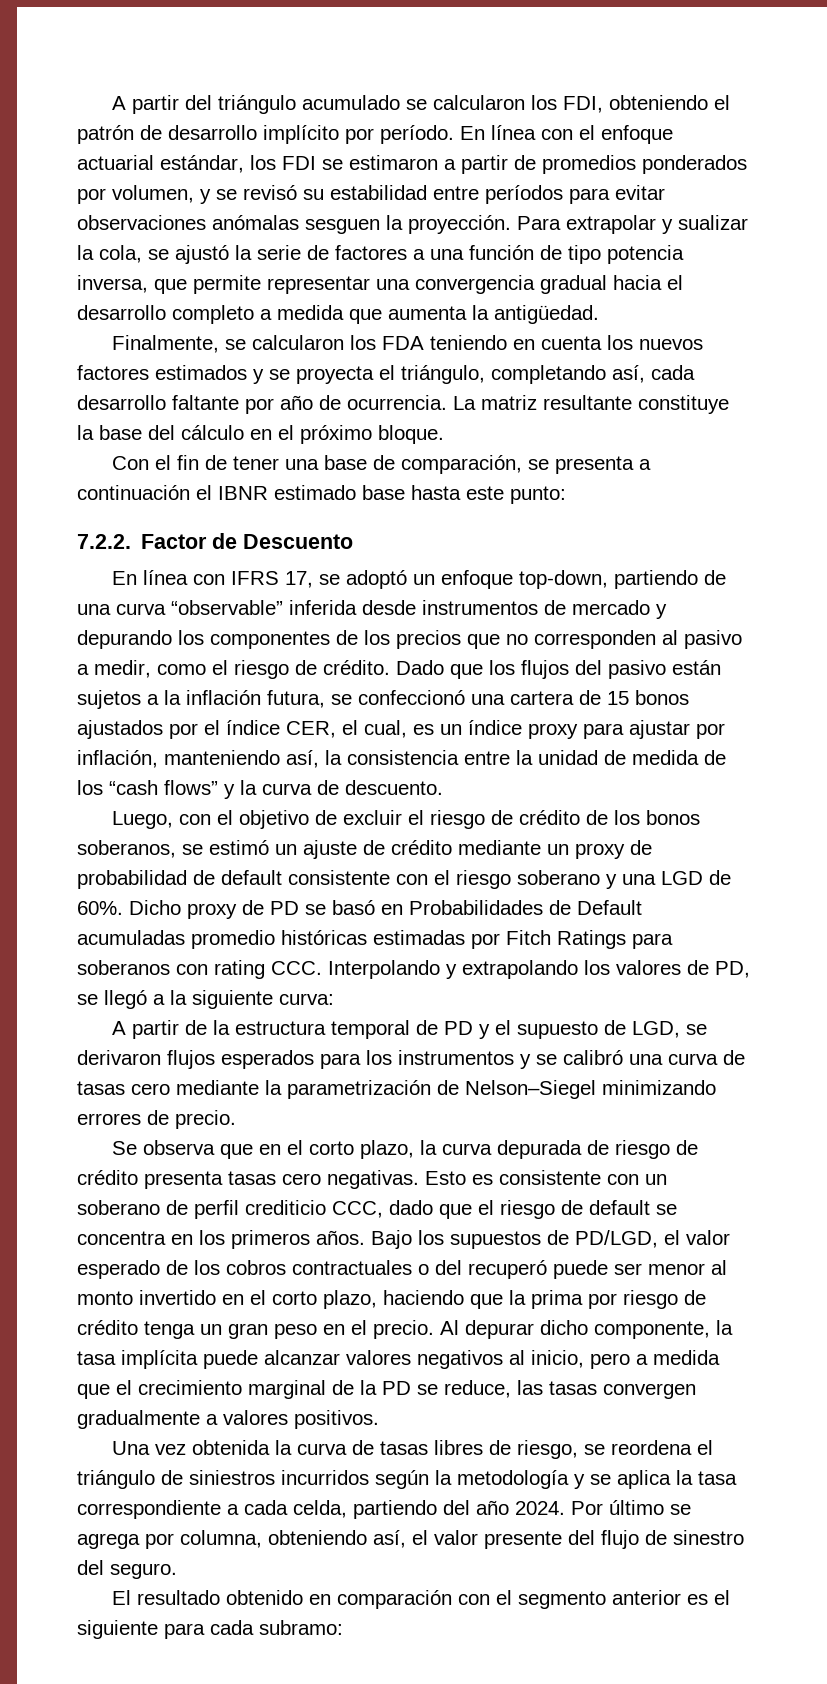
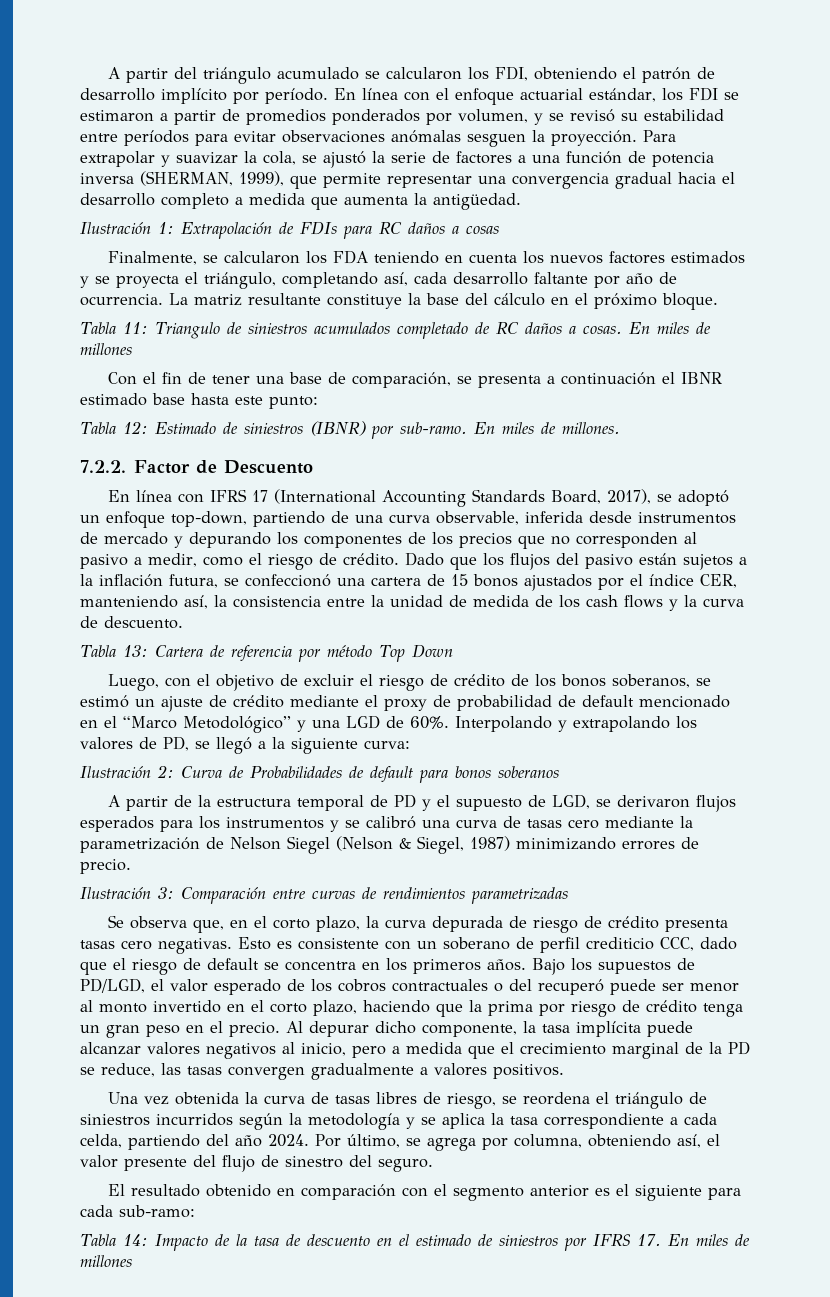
- Para extrapolar y sualizar la cola, se ajustó la serie de factores a una función de tipo potencia inversa, que permite representar una convergencia gradual hacia el desarrollo completo a medida que aumenta la antigüedad.
+ Para extrapolar y suavizar la cola, se ajustó la serie de factores a una función de potencia inversa (SHERMAN, 1999), que permite representar una convergencia gradual hacia el desarrollo completo a medida que aumenta la antigüedad.
+ Ilustración 1: Extrapolación de FDIs para RC daños a cosas
+ Tabla 11: Triangulo de siniestros acumulados completado de RC daños a cosas. En miles de millones
+ Tabla 12: Estimado de siniestros (IBNR) por sub-ramo. En miles de millones.
- En línea con IFRS 17, se adoptó un enfoque top-down, partiendo de una curva “observable” inferida desde instrumentos de mercado y depurando los componentes de los precios que no corresponden al pasivo a medir, como el riesgo de crédito.
+ En línea con IFRS 17 (International Accounting Standards Board, 2017), se adoptó un enfoque top-down, partiendo de una curva observable, inferida desde instrumentos de mercado y depurando los componentes de los precios que no corresponden al pasivo a medir, como el riesgo de crédito.
- Dado que los flujos del pasivo están sujetos a la inflación futura, se confeccionó una cartera de 15 bonos ajustados por el índice CER, el cual, es un índice proxy para ajustar por inflación, manteniendo así, la consistencia entre la unidad de medida de los “cash flows” y la curva de descuento.
+ Dado que los flujos del pasivo están sujetos a la inflación futura, se confeccionó una cartera de 15 bonos ajustados por el índice CER, manteniendo así, la consistencia entre la unidad de medida de los cash flows y la curva de descuento.
+ Tabla 13: Cartera de referencia por método Top Down
- Luego, con el objetivo de excluir el riesgo de crédito de los bonos soberanos, se estimó un ajuste de crédito mediante un proxy de probabilidad de default consistente con el riesgo soberano y una LGD de 60%.
+ Luego, con el objetivo de excluir el riesgo de crédito de los bonos soberanos, se estimó un ajuste de crédito mediante el proxy de probabilidad de default mencionado en el “Marco Metodológico” y una LGD de 60%.
- Dicho proxy de PD se basó en Probabilidades de Default acumuladas promedio históricas estimadas por Fitch Ratings para soberanos con rating CCC. Interpolando y extrapolando los valores de PD, se llegó a la siguiente curva:
+ Interpolando y extrapolando los valores de PD, se llegó a la siguiente curva:
+ Ilustración 2: Curva de Probabilidades de default para bonos soberanos
- A partir de la estructura temporal de PD y el supuesto de LGD, se derivaron flujos esperados para los instrumentos y se calibró una curva de tasas cero mediante la parametrización de Nelson–Siegel minimizando errores de precio.
+ A partir de la estructura temporal de PD y el supuesto de LGD, se derivaron flujos esperados para los instrumentos y se calibró una curva de tasas cero mediante la parametrización de Nelson Siegel (Nelson & Siegel, 1987) minimizando errores de precio.
+ Ilustración 3: Comparación entre curvas de rendimientos parametrizadas
- Se observa que en el corto plazo, la curva depurada de riesgo de crédito presenta tasas cero negativas.
+ Se observa que, en el corto plazo, la curva depurada de riesgo de crédito presenta tasas cero negativas.
- Por último se agrega por columna, obteniendo así, el valor presente del flujo de sinestro del seguro.
+ Por último, se agrega por columna, obteniendo así, el valor presente del flujo de sinestro del seguro.
- El resultado obtenido en comparación con el segmento anterior es el siguiente para cada subramo:
+ El resultado obtenido en comparación con el segmento anterior es el siguiente para cada sub-ramo:
+ Tabla 14: Impacto de la tasa de descuento en el estimado de siniestros por IFRS 17. En miles de millones

